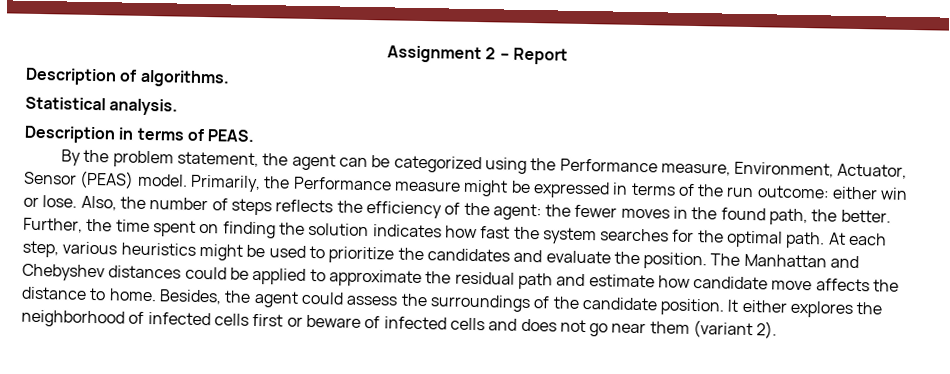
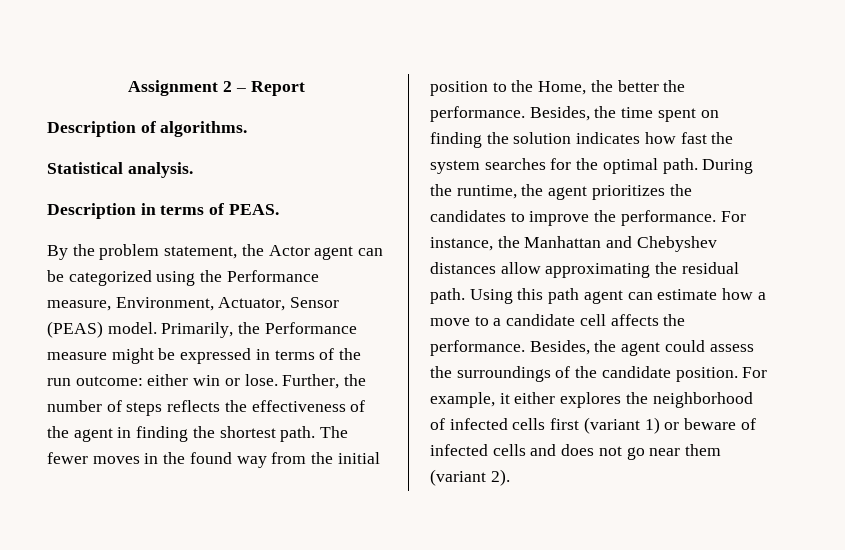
- By the problem statement, the agent can be categorized using the Performance measure, Environment, Actuator, Sensor (PEAS) model.
+ By the problem statement, the Actor agent can be categorized using the Performance measure, Environment, Actuator, Sensor (PEAS) model.
- Also, the number of steps reflects the efficiency of the agent: the fewer moves in the found path, the better. Further, the time spent on finding the solution indicates how fast the system searches for the optimal path.
+ Further, the number of steps reflects the effectiveness of the agent in finding the shortest path. The fewer moves in the found way from the initial position to the Home, the better the performance. Besides, the time spent on finding the solution indicates how fast the system searches for the optimal path.
- At each step, various heuristics might be used to prioritize the candidates and evaluate the position. The Manhattan and Chebyshev distances could be applied to approximate the residual path and estimate how candidate move affects the distance to home.
+ During the runtime, the agent prioritizes the candidates to improve the performance. For instance, the Manhattan and Chebyshev distances allow approximating the residual path. Using this path agent can estimate how a move to a candidate cell affects the performance.
- It either explores the neighborhood of infected cells first or beware of infected cells and does not go near them (variant 2).
+ For example, it either explores the neighborhood of infected cells first (variant 1) or beware of infected cells and does not go near them (variant 2).

